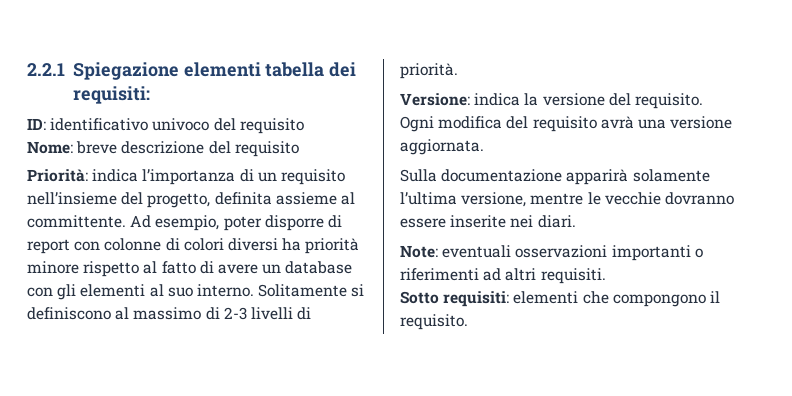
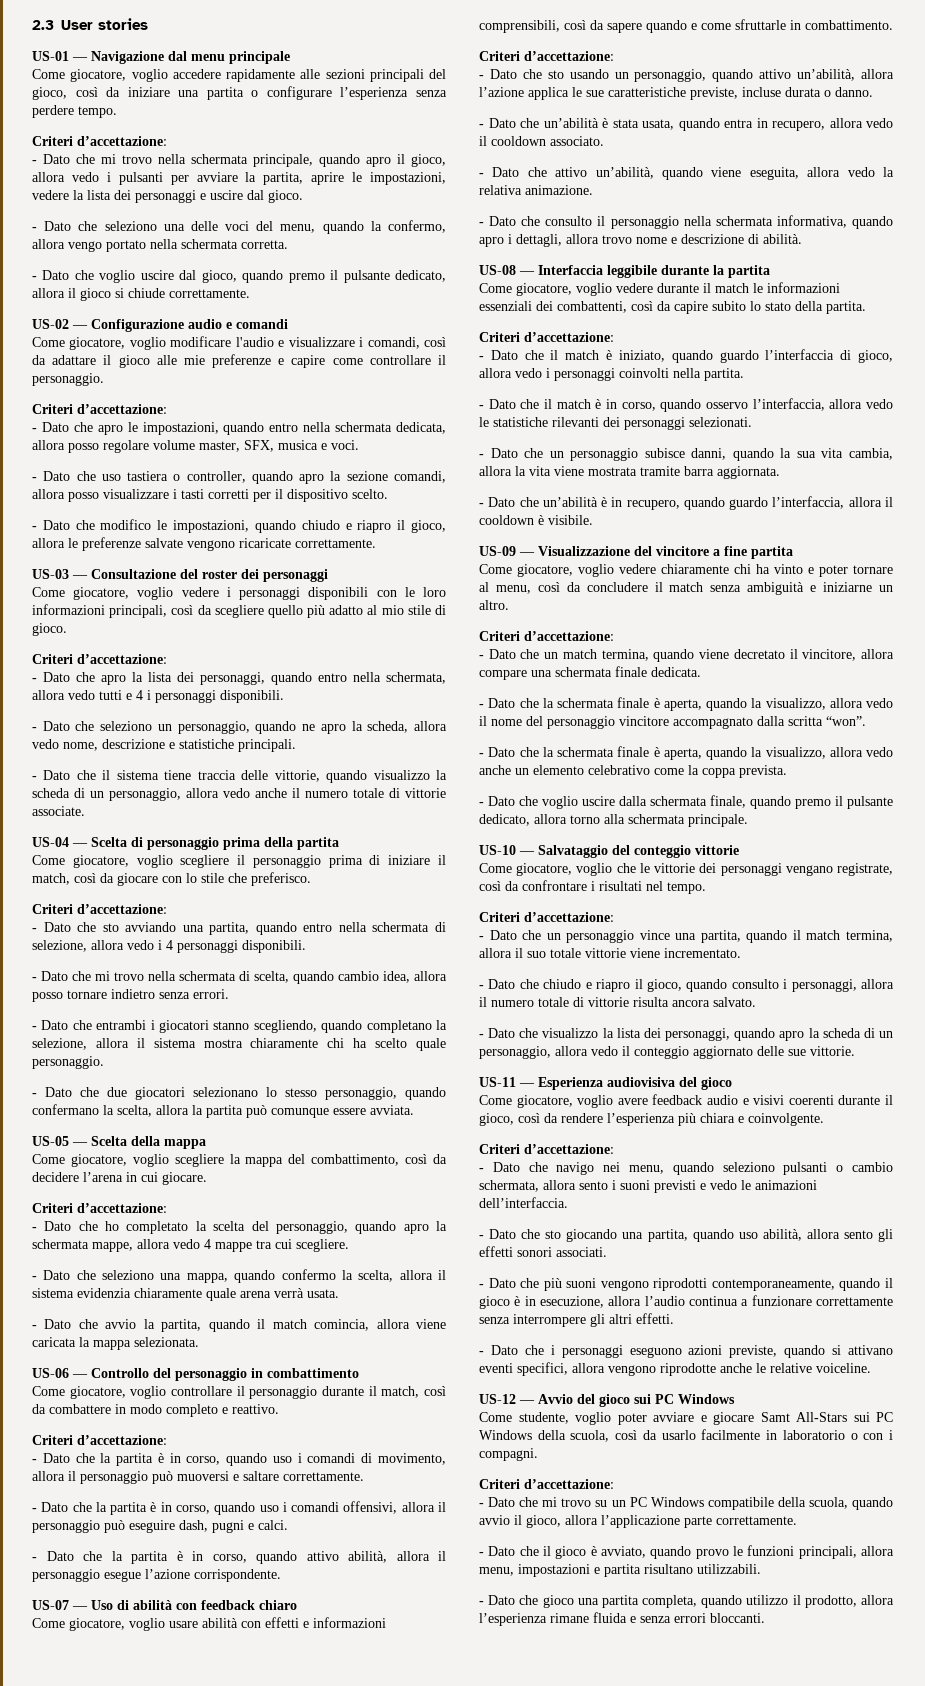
- 2.2.1 Spiegazione elementi tabella dei requisiti:
- ID: identificativo univoco del requisito
- Nome: breve descrizione del requisito
- Priorità: indica l’importanza di un requisito nell’insieme del progetto, definita assieme al committente. Ad esempio, poter disporre di report con colonne di colori diversi ha priorità minore rispetto al fatto di avere un database con gli elementi al suo interno. Solitamente si definiscono al massimo di 2-3 livelli di priorità.
- Versione: indica la versione del requisito. Ogni modifica del requisito avrà una versione aggiornata.
- Sulla documentazione apparirà solamente l’ultima versione, mentre le vecchie dovranno essere inserite nei diari.
- Note: eventuali osservazioni importanti o riferimenti ad altri requisiti.
- Sotto requisiti: elementi che compongono il requisito.
+ 2.3 User stories
+ US-01 — Navigazione dal menu principale
+ Come giocatore, voglio accedere rapidamente alle sezioni principali del gioco, così da iniziare una partita o configurare l’esperienza senza perdere tempo.
+ Criteri d’accettazione:
+ - Dato che mi trovo nella schermata principale, quando apro il gioco, allora vedo i pulsanti per avviare la partita, aprire le impostazioni, vedere la lista dei personaggi e uscire dal gioco.
+ - Dato che seleziono una delle voci del menu, quando la confermo, allora vengo portato nella schermata corretta.
+ - Dato che voglio uscire dal gioco, quando premo il pulsante dedicato, allora il gioco si chiude correttamente.
+ US-02 — Configurazione audio e comandi
+ Come giocatore, voglio modificare l'audio e visualizzare i comandi, così da adattare il gioco alle mie preferenze e capire come controllare il personaggio.
+ Criteri d’accettazione:
+ - Dato che apro le impostazioni, quando entro nella schermata dedicata, allora posso regolare volume master, SFX, musica e voci.
+ - Dato che uso tastiera o controller, quando apro la sezione comandi, allora posso visualizzare i tasti corretti per il dispositivo scelto.
+ - Dato che modifico le impostazioni, quando chiudo e riapro il gioco, allora le preferenze salvate vengono ricaricate correttamente.
+ US-03 — Consultazione del roster dei personaggi
+ Come giocatore, voglio vedere i personaggi disponibili con le loro informazioni principali, così da scegliere quello più adatto al mio stile di gioco.
+ Criteri d’accettazione:
+ - Dato che apro la lista dei personaggi, quando entro nella schermata, allora vedo tutti e 4 i personaggi disponibili.
+ - Dato che seleziono un personaggio, quando ne apro la scheda, allora vedo nome, descrizione e statistiche principali.
+ - Dato che il sistema tiene traccia delle vittorie, quando visualizzo la scheda di un personaggio, allora vedo anche il numero totale di vittorie associate.
+ US-04 — Scelta di personaggio prima della partita
+ Come giocatore, voglio scegliere il personaggio prima di iniziare il match, così da giocare con lo stile che preferisco.
+ Criteri d’accettazione:
+ - Dato che sto avviando una partita, quando entro nella schermata di selezione, allora vedo i 4 personaggi disponibili.
+ - Dato che mi trovo nella schermata di scelta, quando cambio idea, allora posso tornare indietro senza errori.
+ - Dato che entrambi i giocatori stanno scegliendo, quando completano la selezione, allora il sistema mostra chiaramente chi ha scelto quale personaggio.
+ - Dato che due giocatori selezionano lo stesso personaggio, quando confermano la scelta, allora la partita può comunque essere avviata.
+ US-05 — Scelta della mappa
+ Come giocatore, voglio scegliere la mappa del combattimento, così da decidere l’arena in cui giocare.
+ Criteri d’accettazione:
+ - Dato che ho completato la scelta del personaggio, quando apro la schermata mappe, allora vedo 4 mappe tra cui scegliere.
+ - Dato che seleziono una mappa, quando confermo la scelta, allora il sistema evidenzia chiaramente quale arena verrà usata.
+ - Dato che avvio la partita, quando il match comincia, allora viene caricata la mappa selezionata.
+ US-06 — Controllo del personaggio in combattimento
+ Come giocatore, voglio controllare il personaggio durante il match, così da combattere in modo completo e reattivo.
+ Criteri d’accettazione:
+ - Dato che la partita è in corso, quando uso i comandi di movimento, allora il personaggio può muoversi e saltare correttamente.
+ - Dato che la partita è in corso, quando uso i comandi offensivi, allora il personaggio può eseguire dash, pugni e calci.
+ - Dato che la partita è in corso, quando attivo abilità, allora il personaggio esegue l’azione corrispondente.
+ US-07 — Uso di abilità con feedback chiaro
+ Come giocatore, voglio usare abilità con effetti e informazioni comprensibili, così da sapere quando e come sfruttarle in combattimento.
+ Criteri d’accettazione:
+ - Dato che sto usando un personaggio, quando attivo un’abilità, allora l’azione applica le sue caratteristiche previste, incluse durata o danno.
+ - Dato che un’abilità è stata usata, quando entra in recupero, allora vedo il cooldown associato.
+ - Dato che attivo un’abilità, quando viene eseguita, allora vedo la relativa animazione.
+ - Dato che consulto il personaggio nella schermata informativa, quando apro i dettagli, allora trovo nome e descrizione di abilità.
+ US-08 — Interfaccia leggibile durante la partita
+ Come giocatore, voglio vedere durante il match le informazioni essenziali dei combattenti, così da capire subito lo stato della partita.
+ Criteri d’accettazione:
+ - Dato che il match è iniziato, quando guardo l’interfaccia di gioco, allora vedo i personaggi coinvolti nella partita.
+ - Dato che il match è in corso, quando osservo l’interfaccia, allora vedo le statistiche rilevanti dei personaggi selezionati.
+ - Dato che un personaggio subisce danni, quando la sua vita cambia, allora la vita viene mostrata tramite barra aggiornata.
+ - Dato che un’abilità è in recupero, quando guardo l’interfaccia, allora il cooldown è visibile.
+ US-09 — Visualizzazione del vincitore a fine partita
+ Come giocatore, voglio vedere chiaramente chi ha vinto e poter tornare al menu, così da concludere il match senza ambiguità e iniziarne un altro.
+ Criteri d’accettazione:
+ - Dato che un match termina, quando viene decretato il vincitore, allora compare una schermata finale dedicata.
+ - Dato che la schermata finale è aperta, quando la visualizzo, allora vedo il nome del personaggio vincitore accompagnato dalla scritta “won”.
+ - Dato che la schermata finale è aperta, quando la visualizzo, allora vedo anche un elemento celebrativo come la coppa prevista.
+ - Dato che voglio uscire dalla schermata finale, quando premo il pulsante dedicato, allora torno alla schermata principale.
+ US-10 — Salvataggio del conteggio vittorie
+ Come giocatore, voglio che le vittorie dei personaggi vengano registrate, così da confrontare i risultati nel tempo.
+ Criteri d’accettazione:
+ - Dato che un personaggio vince una partita, quando il match termina, allora il suo totale vittorie viene incrementato.
+ - Dato che chiudo e riapro il gioco, quando consulto i personaggi, allora il numero totale di vittorie risulta ancora salvato.
+ - Dato che visualizzo la lista dei personaggi, quando apro la scheda di un personaggio, allora vedo il conteggio aggiornato delle sue vittorie.
+ US-11 — Esperienza audiovisiva del gioco
+ Come giocatore, voglio avere feedback audio e visivi coerenti durante il gioco, così da rendere l’esperienza più chiara e coinvolgente.
+ Criteri d’accettazione:
+ - Dato che navigo nei menu, quando seleziono pulsanti o cambio schermata, allora sento i suoni previsti e vedo le animazioni dell’interfaccia.
+ - Dato che sto giocando una partita, quando uso abilità, allora sento gli effetti sonori associati.
+ - Dato che più suoni vengono riprodotti contemporaneamente, quando il gioco è in esecuzione, allora l’audio continua a funzionare correttamente senza interrompere gli altri effetti.
+ - Dato che i personaggi eseguono azioni previste, quando si attivano eventi specifici, allora vengono riprodotte anche le relative voiceline.
+ US-12 — Avvio del gioco sui PC Windows
+ Come studente, voglio poter avviare e giocare Samt All-Stars sui PC Windows della scuola, così da usarlo facilmente in laboratorio o con i compagni.
+ Criteri d’accettazione:
+ - Dato che mi trovo su un PC Windows compatibile della scuola, quando avvio il gioco, allora l’applicazione parte correttamente.
+ - Dato che il gioco è avviato, quando provo le funzioni principali, allora menu, impostazioni e partita risultano utilizzabili.
+ - Dato che gioco una partita completa, quando utilizzo il prodotto, allora l’esperienza rimane fluida e senza errori bloccanti.

